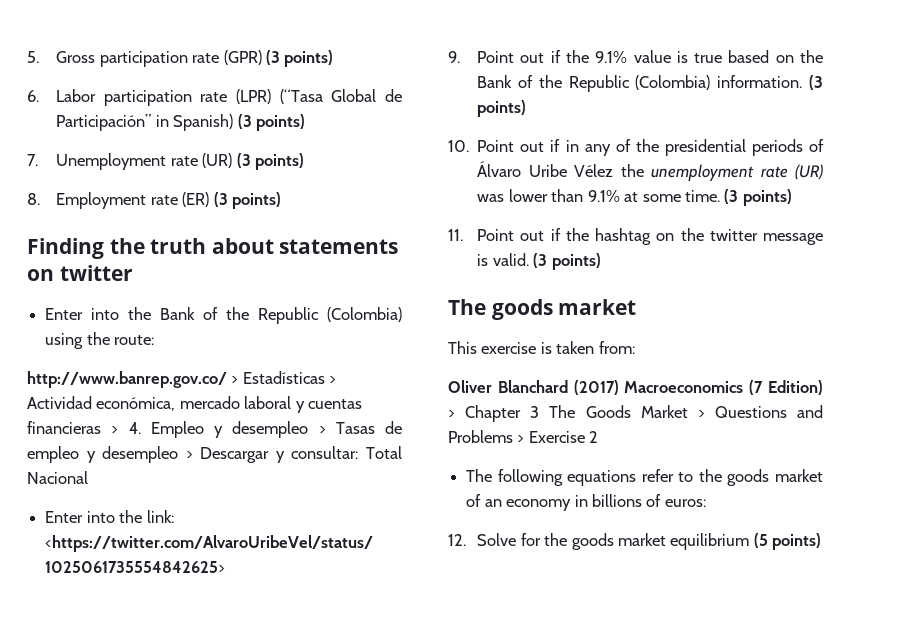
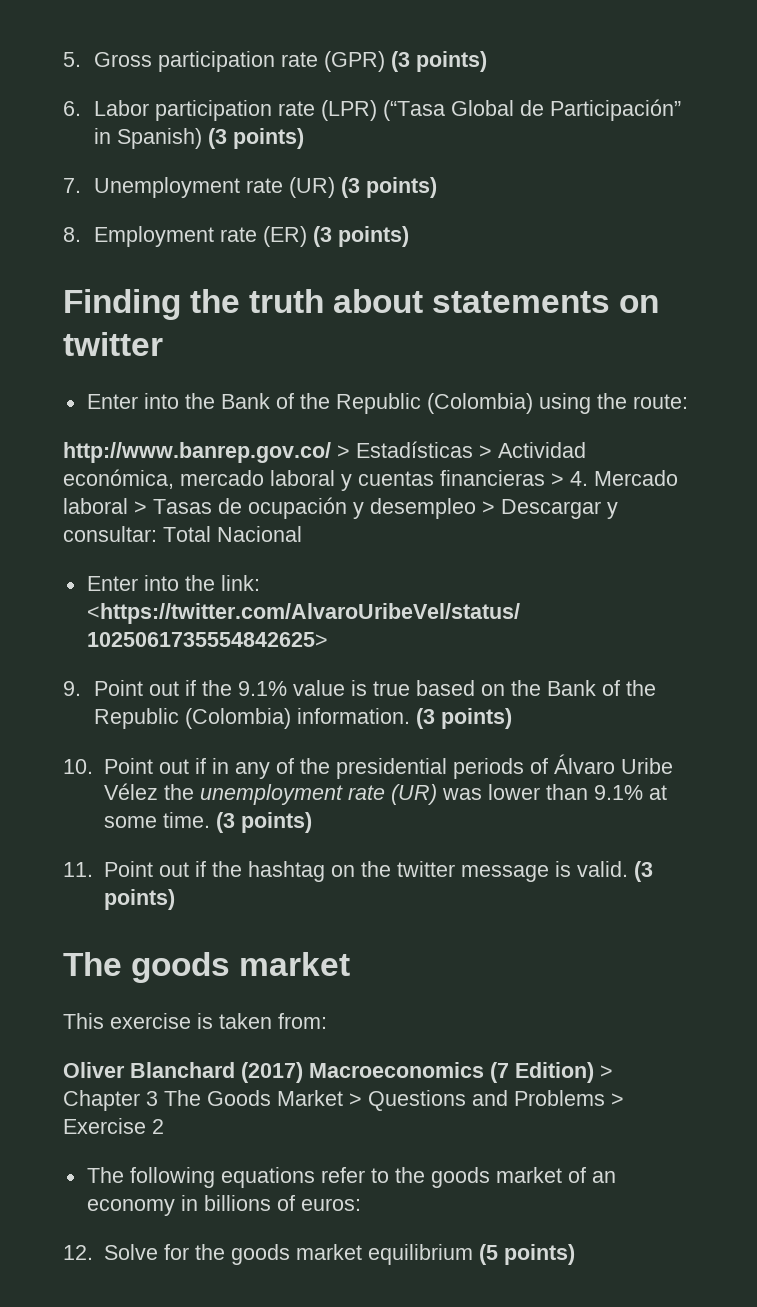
- http://www.banrep.gov.co/ > Estadísticas > Actividad económica, mercado laboral y cuentas financieras > 4. Empleo y desempleo > Tasas de empleo y desempleo > Descargar y consultar: Total Nacional
+ http://www.banrep.gov.co/ > Estadísticas > Actividad económica, mercado laboral y cuentas financieras > 4. Mercado laboral > Tasas de ocupación y desempleo > Descargar y consultar: Total Nacional

